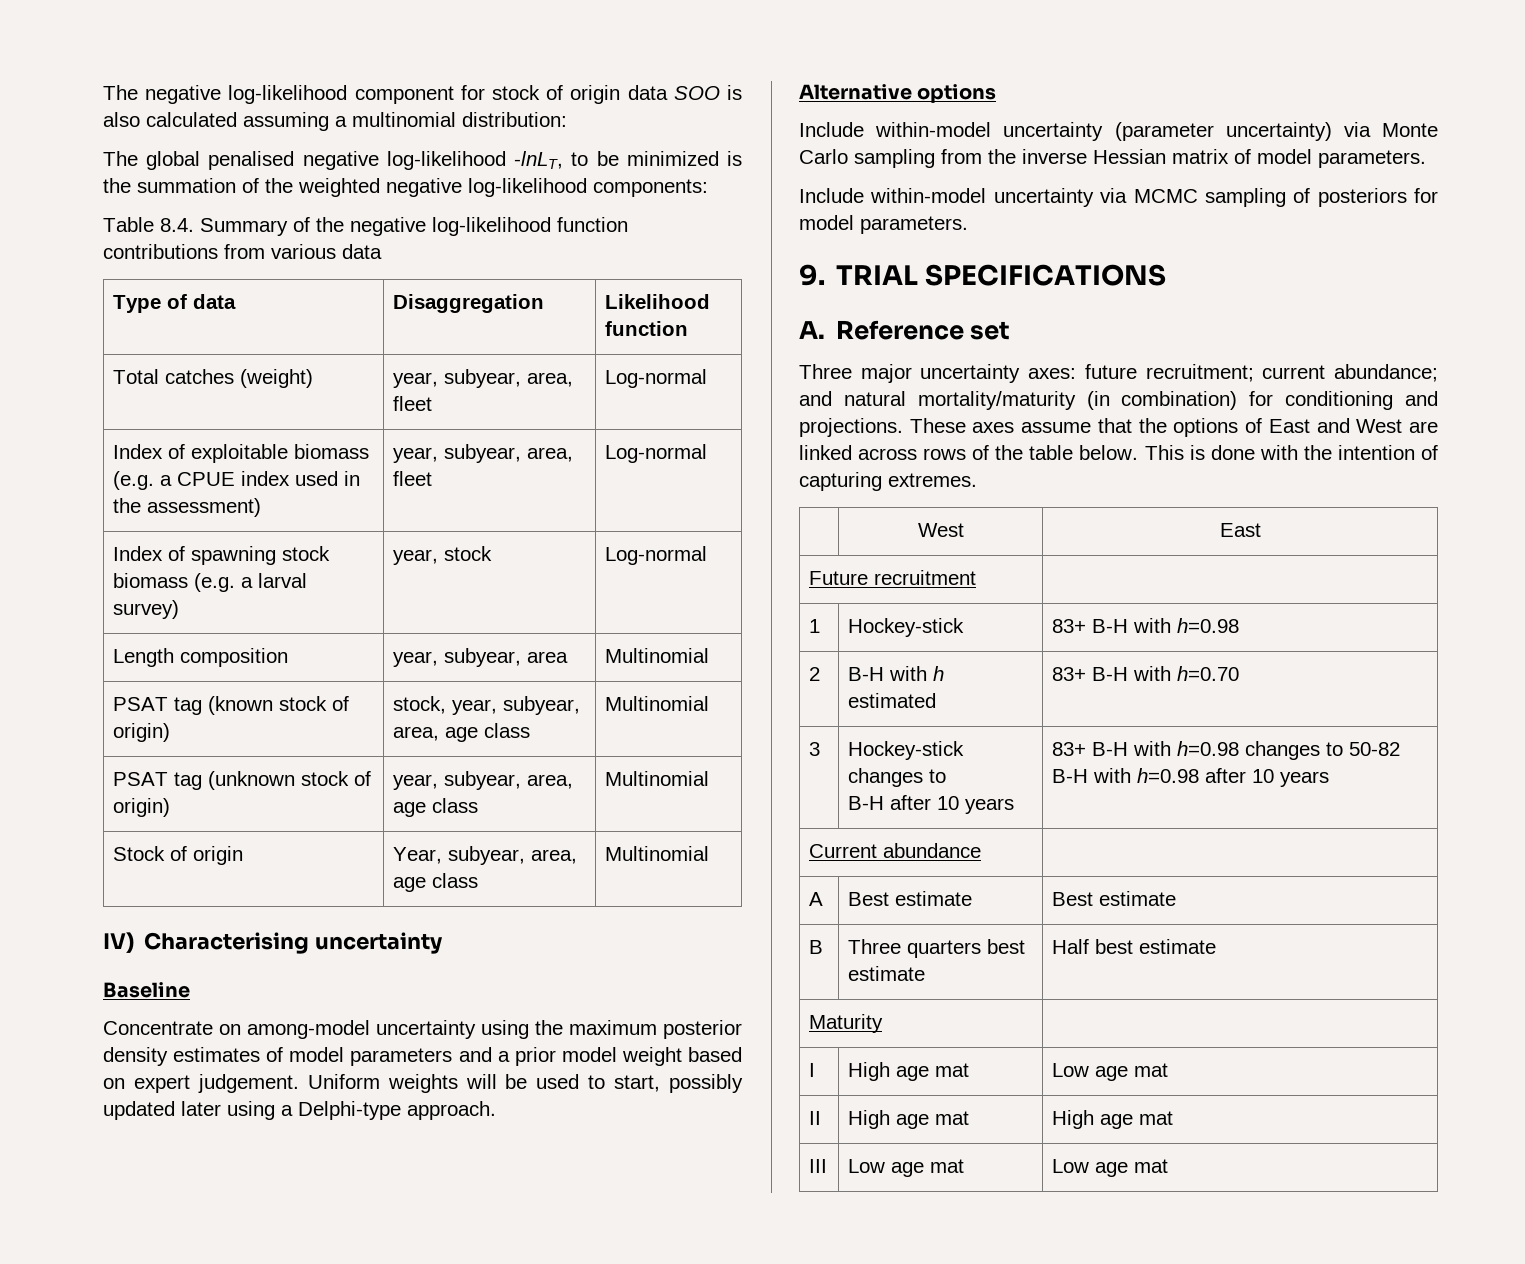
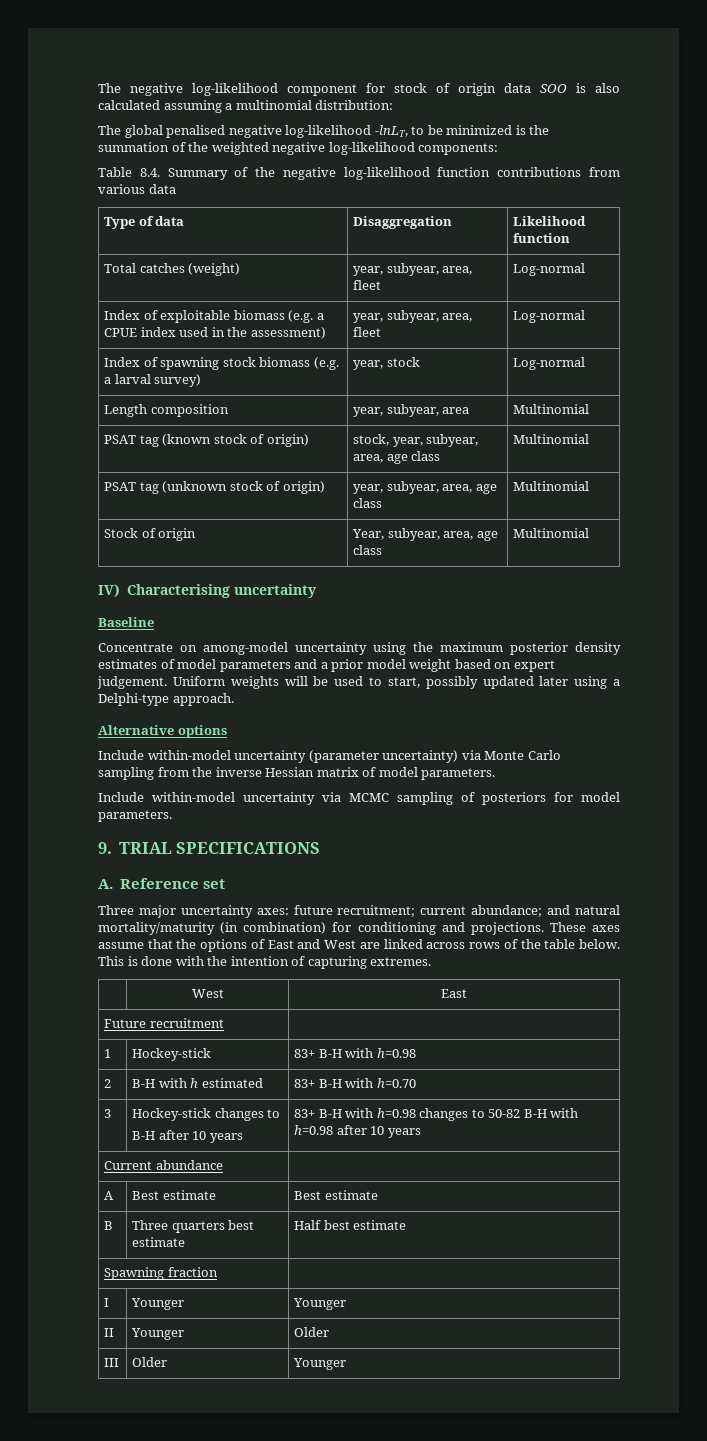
- Maturity |
- I | High age mat | Low age mat
- II | High age mat | High age mat
- III | Low age mat | Low age mat
+ Spawning fraction |
+ I | Younger | Younger
+ II | Younger | Older
+ III | Older | Younger

